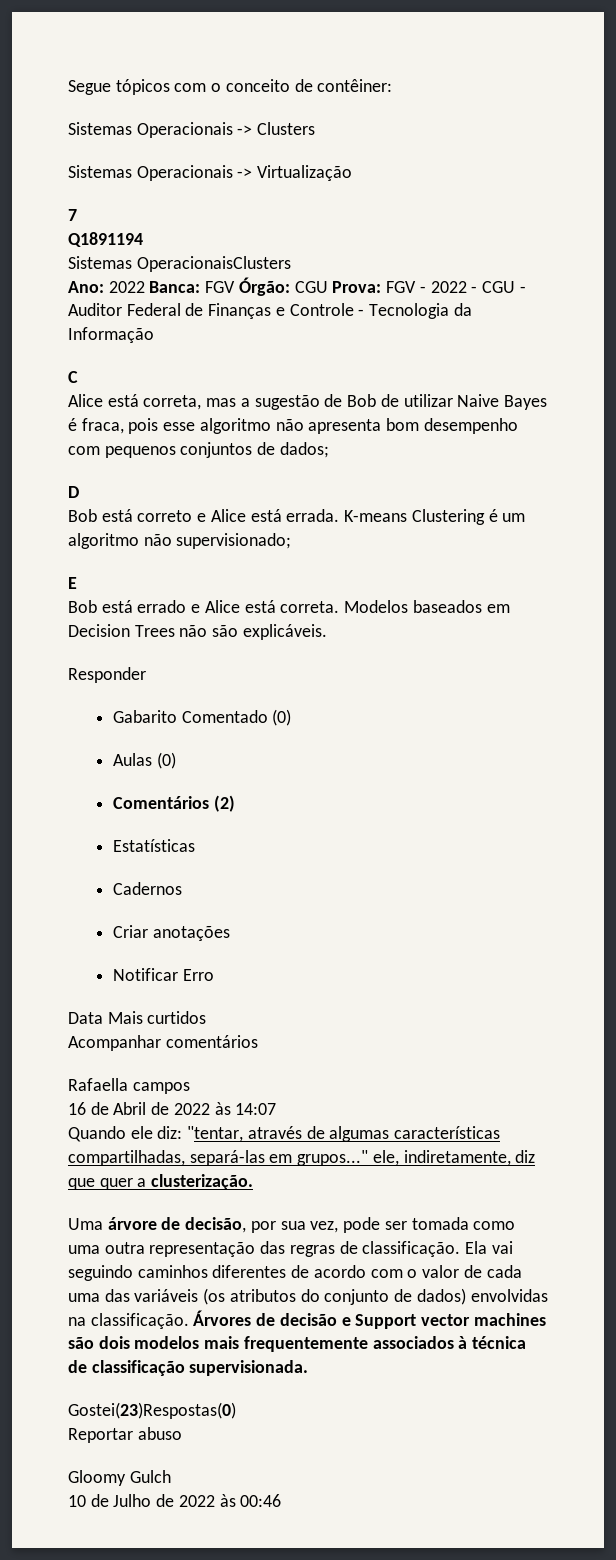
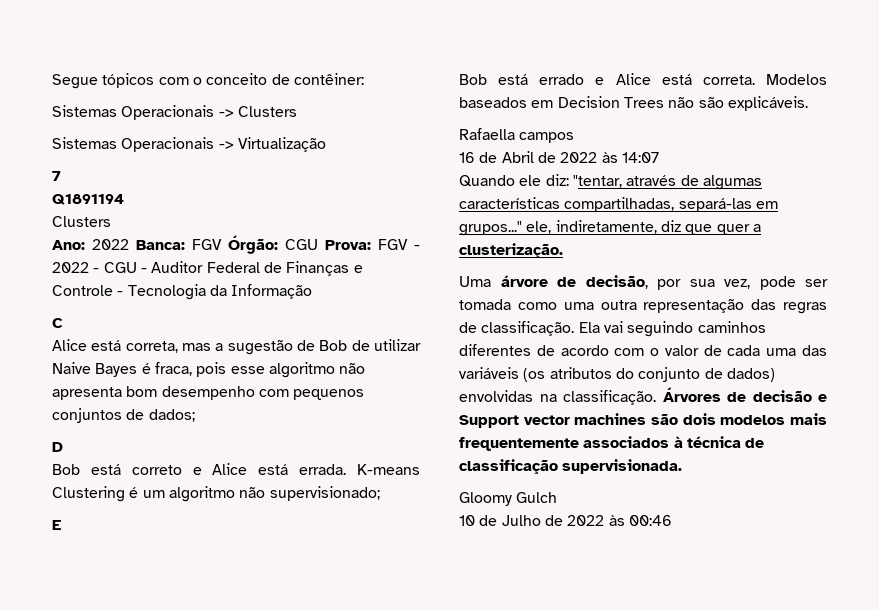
  Q1891194
- Sistemas OperacionaisClusters
+ Clusters
- Responder
- Gabarito Comentado (0)
- Aulas (0)
- Comentários (2)
- Estatísticas
- Cadernos
- Criar anotações
- Notificar Erro
- Data Mais curtidos
- Acompanhar comentários
- Gostei(23)Respostas(0)
- Reportar abuso

